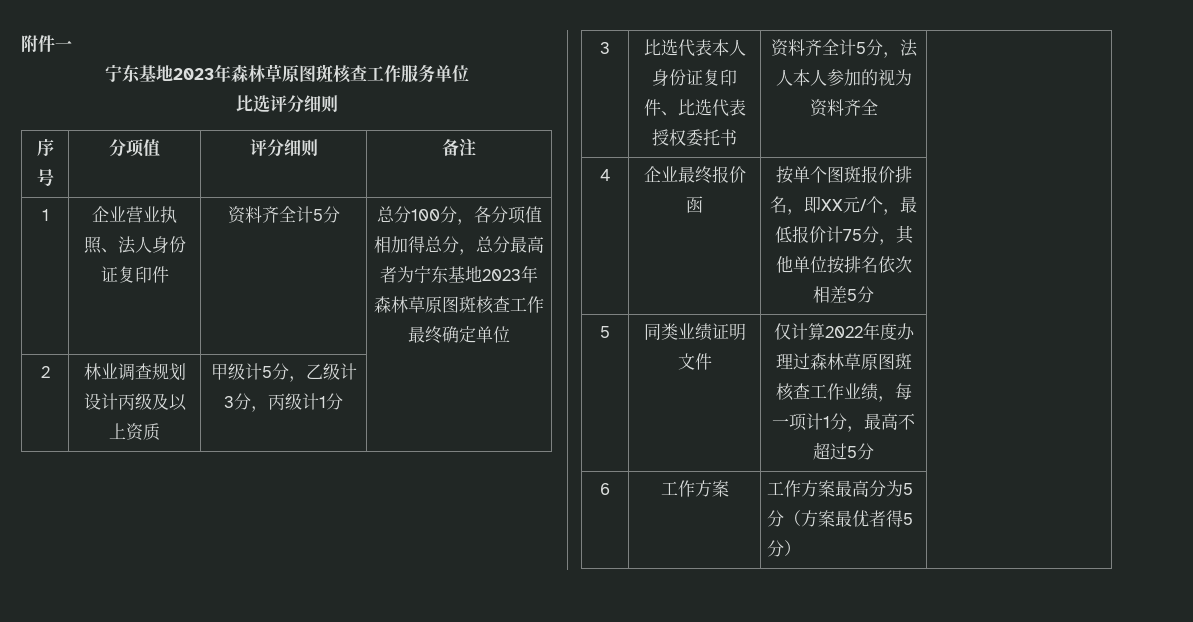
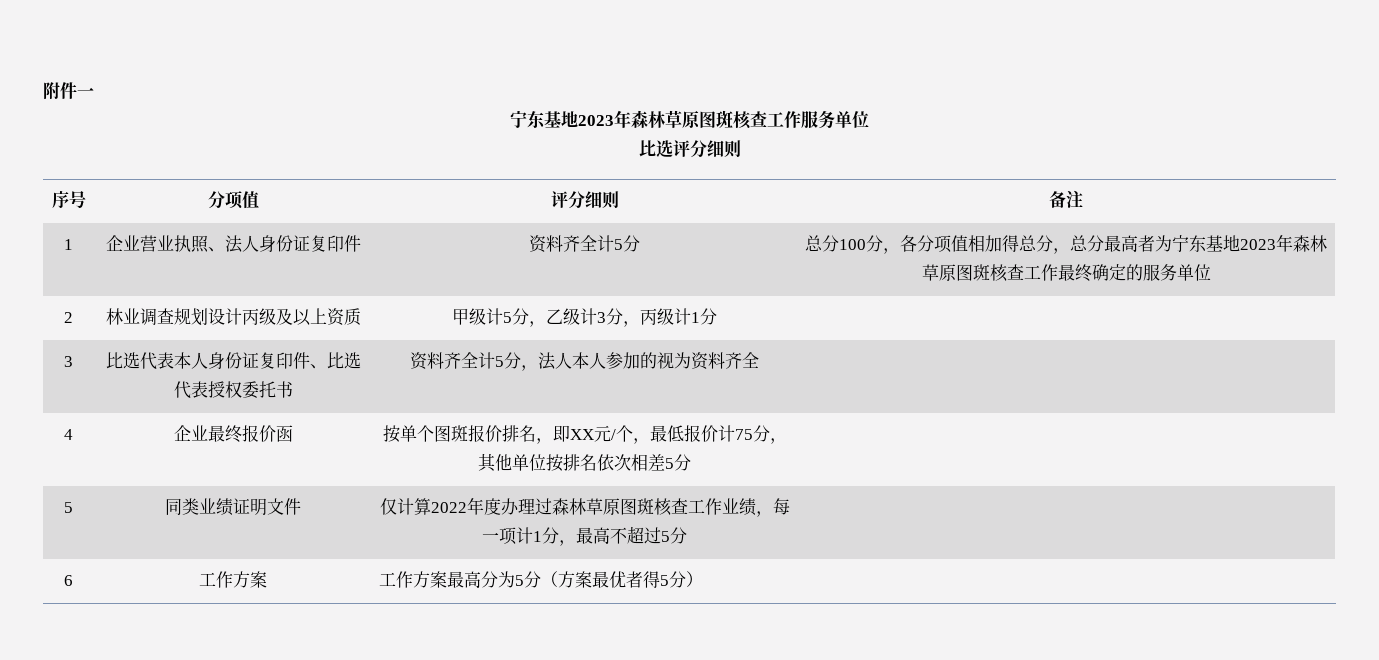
- 1 | 企业营业执照、法人身份证复印件 | 资料齐全计5分 | 总分100分，各分项值相加得总分，总分最高者为宁东基地2023年森林草原图斑核查工作最终确定单位
+ 1 | 企业营业执照、法人身份证复印件 | 资料齐全计5分 | 总分100分，各分项值相加得总分，总分最高者为宁东基地2023年森林草原图斑核查工作最终确定的服务单位

